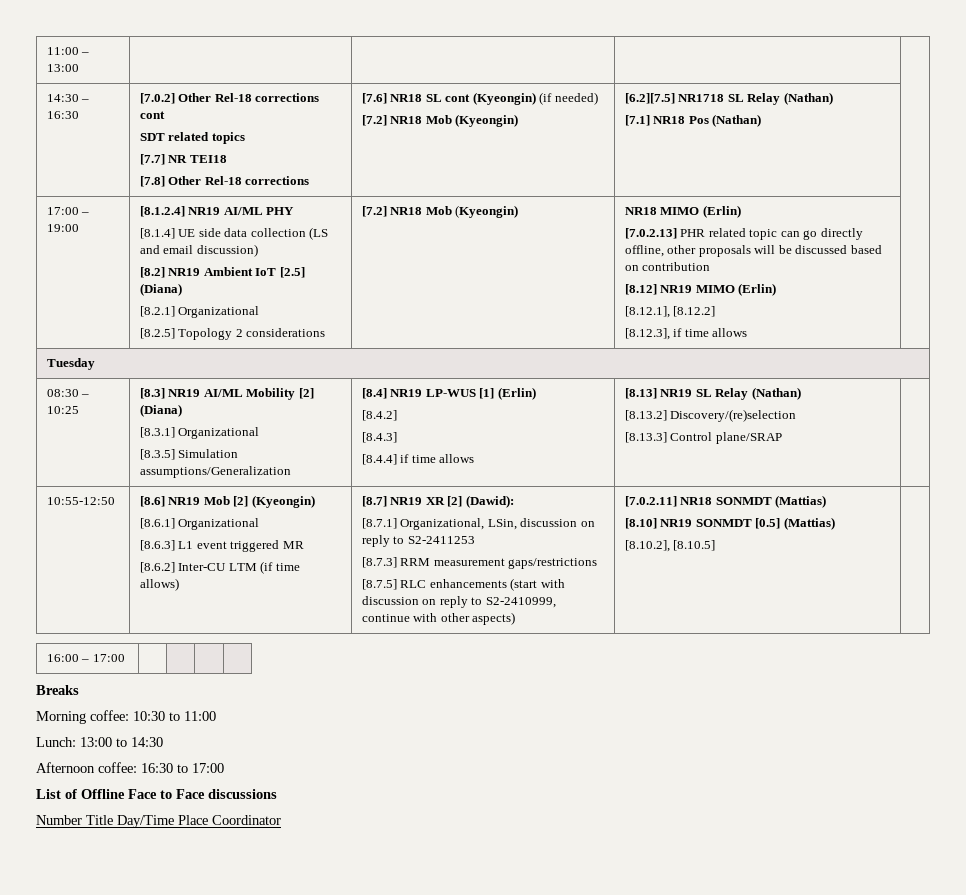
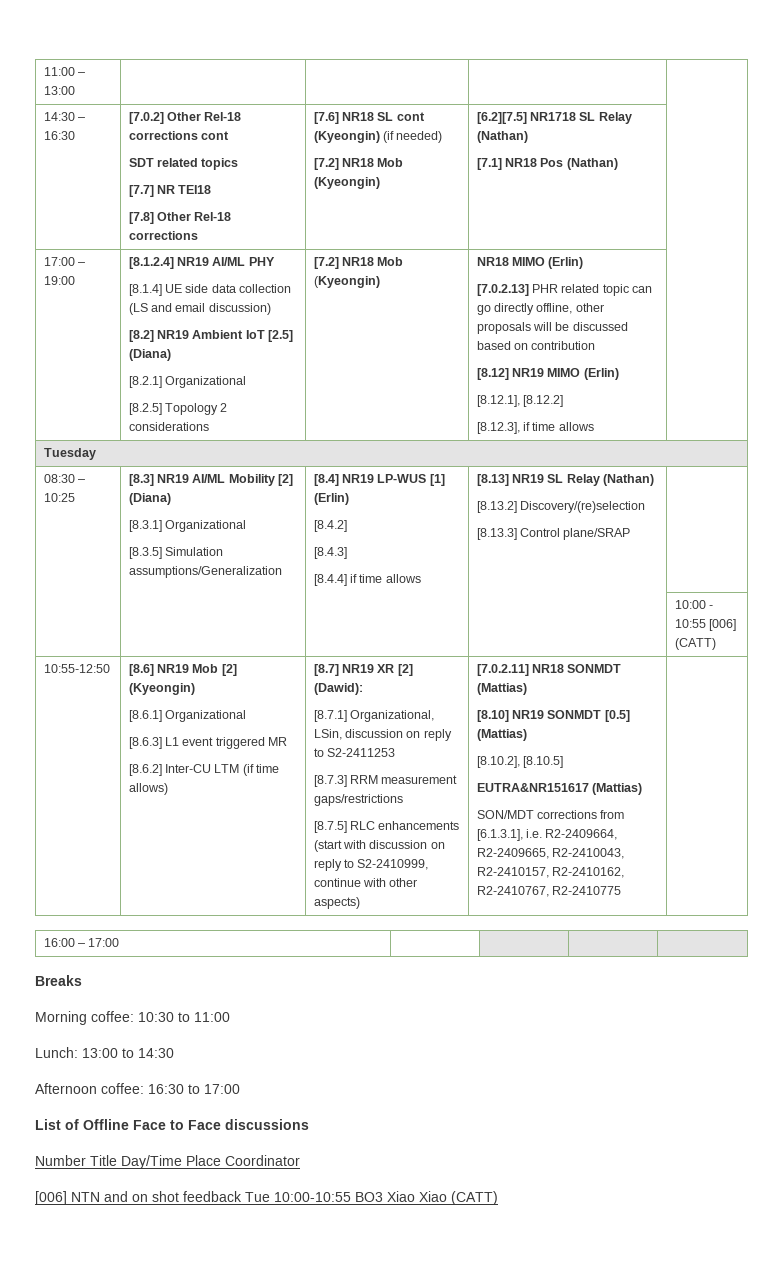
+ | | | | 10:00 - 10:55 [006] (CATT)
+ EUTRA&NR151617 (Mattias)
+ SON/MDT corrections from [6.1.3.1], i.e. R2-2409664, R2-2409665, R2-2410043, R2-2410157, R2-2410162, R2-2410767, R2-2410775
+ [006] NTN and on shot feedback Tue 10:00-10:55 BO3 Xiao Xiao (CATT)

